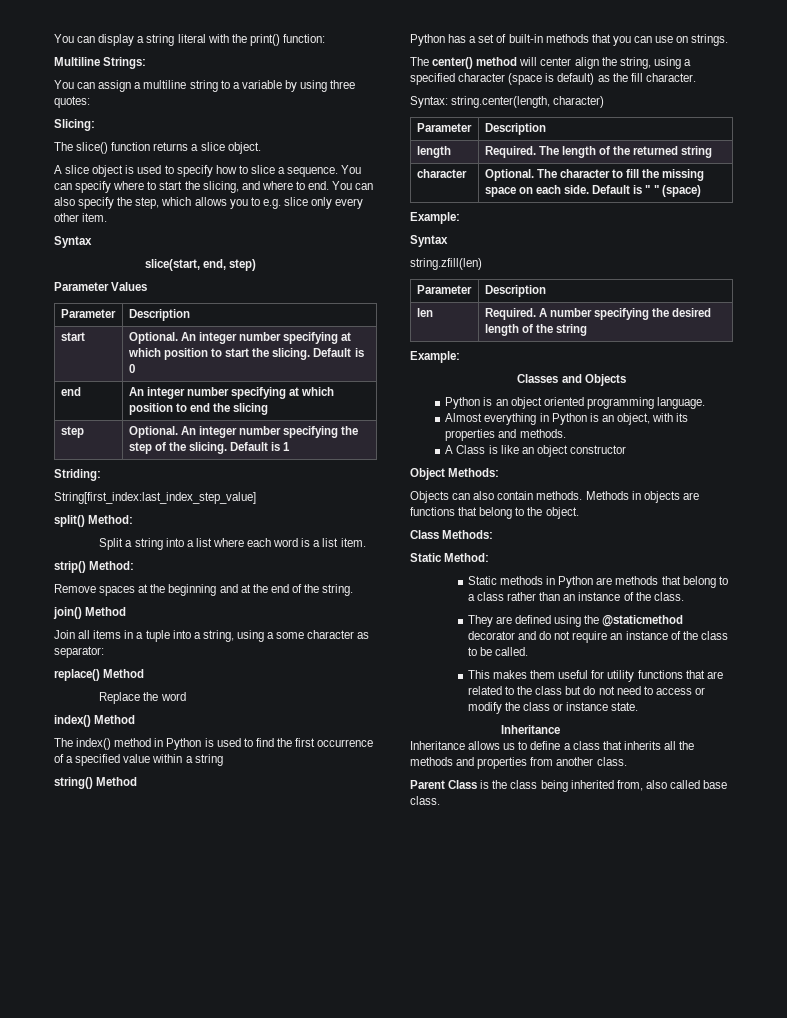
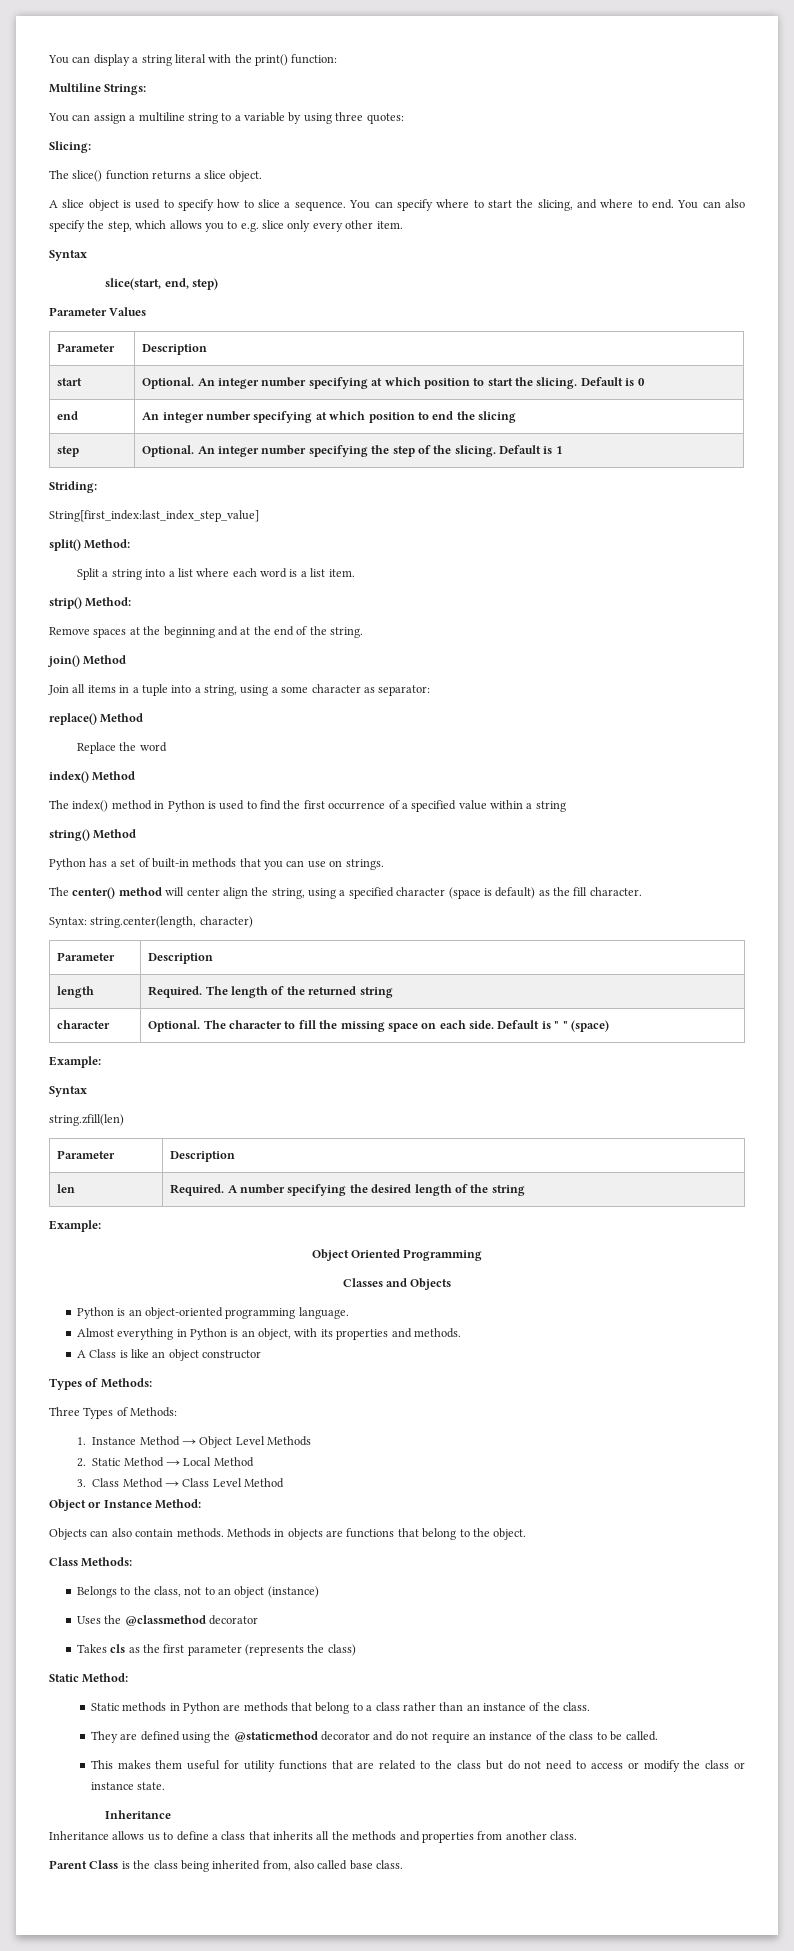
+ Object Oriented Programming
- Python is an object oriented programming language.
+ Python is an object-oriented programming language.
  A Class is like an object constructor
- Object Methods:
+ Types of Methods:
+ Three Types of Methods:
+ 1. Instance Method → Object Level Methods
+ 2. Static Method → Local Method
+ 3. Class Method → Class Level Method
+ Object or Instance Method:
+ Belongs to the class, not to an object (instance)
+ Uses the @classmethod decorator
+ Takes cls as the first parameter (represents the class)

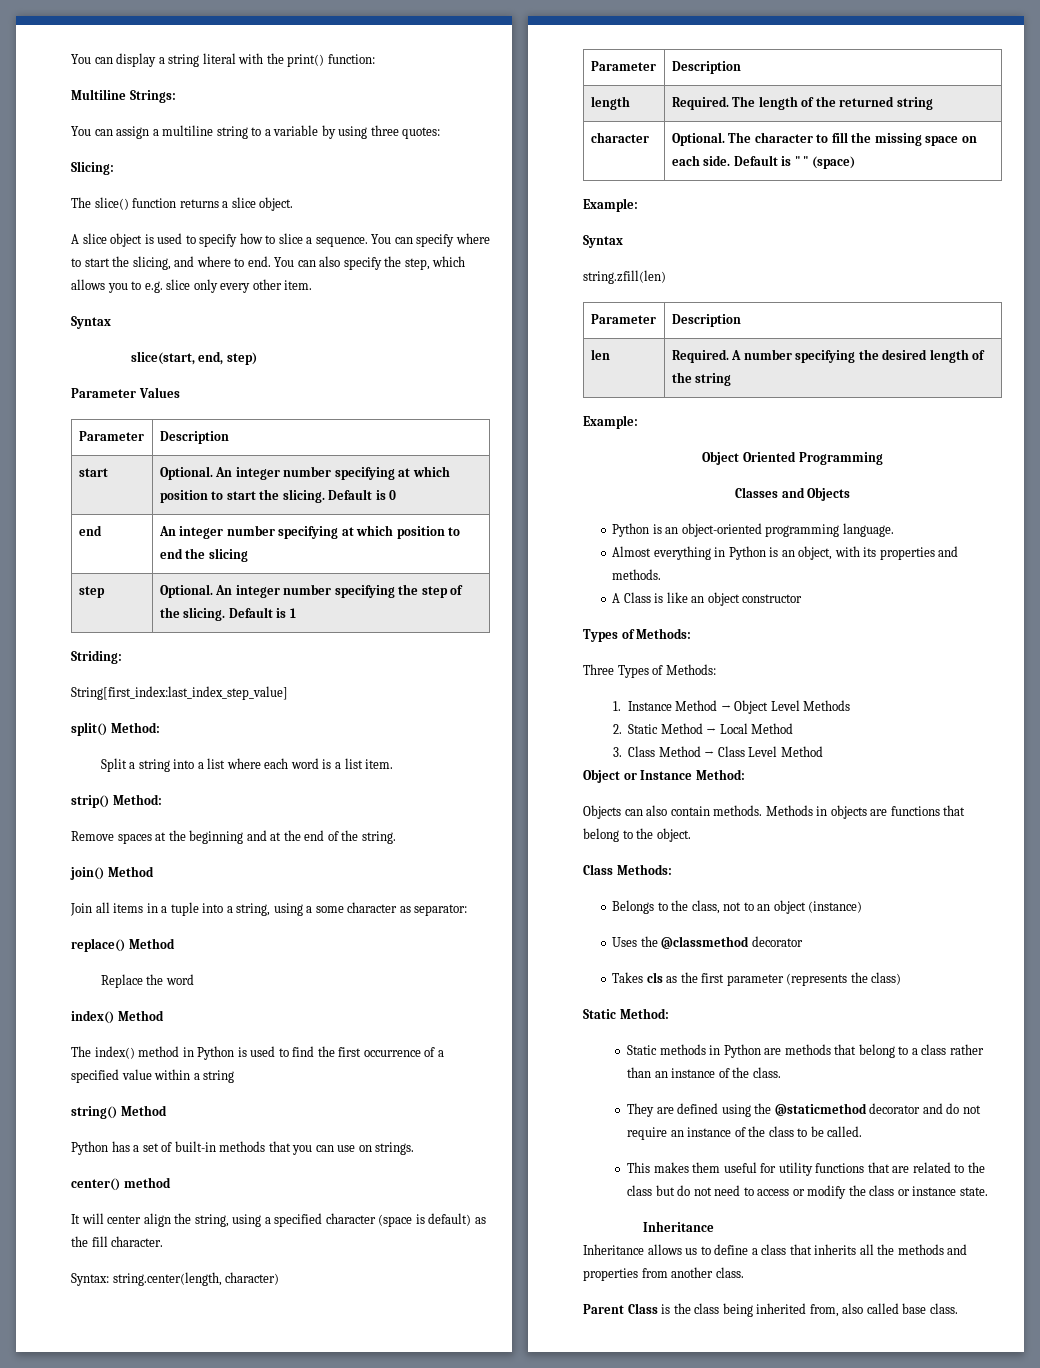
- The center() method will center align the string, using a specified character (space is default) as the fill character.
+ center() method
+ It will center align the string, using a specified character (space is default) as the fill character.

